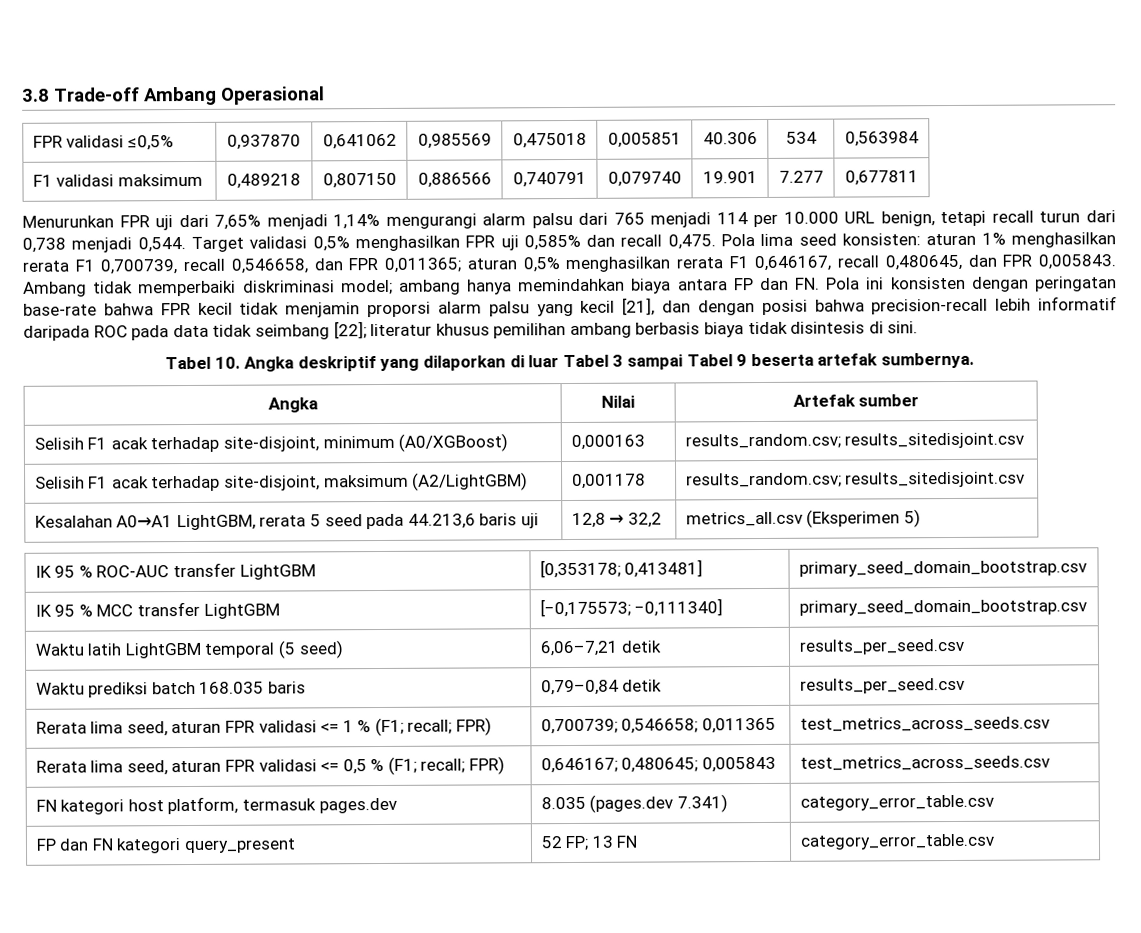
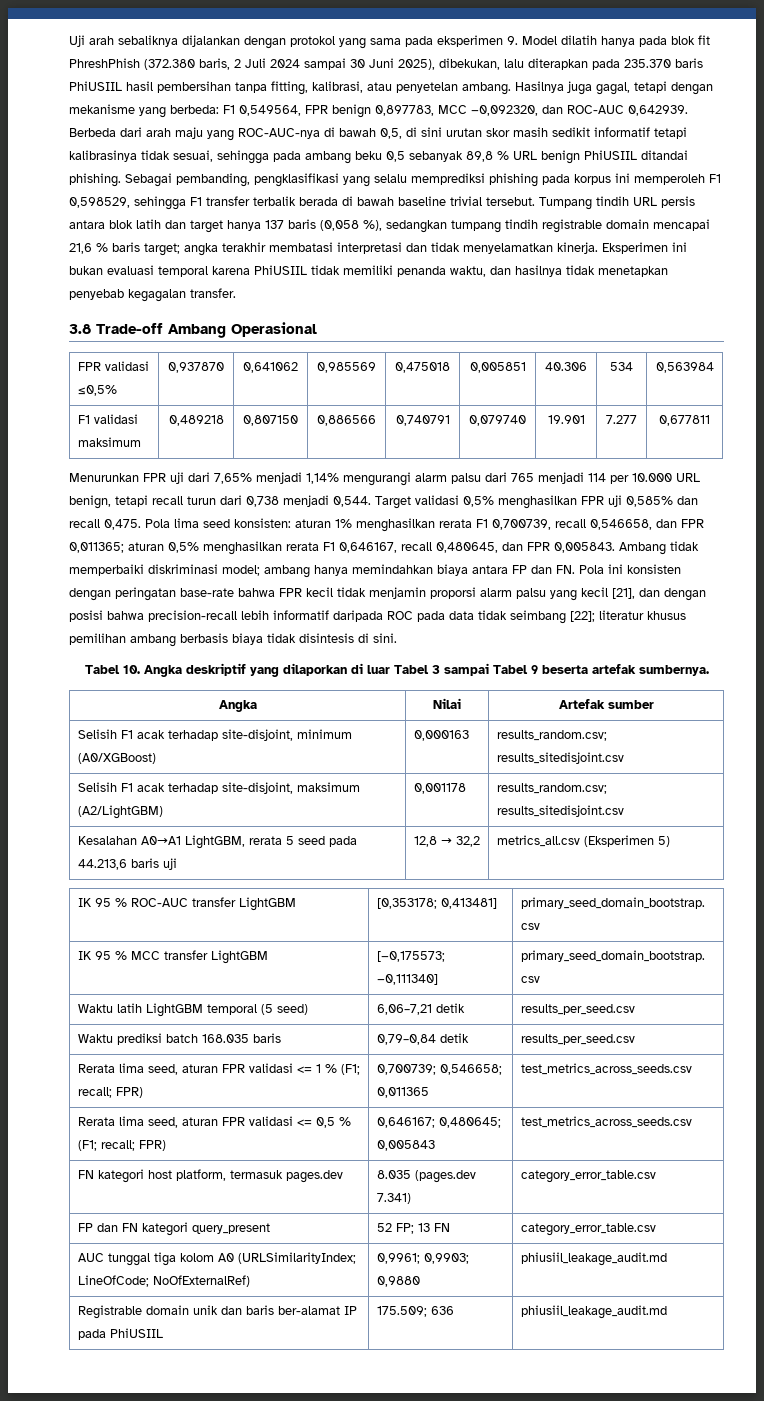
+ Uji arah sebaliknya dijalankan dengan protokol yang sama pada eksperimen 9. Model dilatih hanya pada blok fit PhreshPhish (372.380 baris, 2 Juli 2024 sampai 30 Juni 2025), dibekukan, lalu diterapkan pada 235.370 baris PhiUSIIL hasil pembersihan tanpa fitting, kalibrasi, atau penyetelan ambang. Hasilnya juga gagal, tetapi dengan mekanisme yang berbeda: F1 0,549564, FPR benign 0,897783, MCC −0,092320, dan ROC-AUC 0,642939. Berbeda dari arah maju yang ROC-AUC-nya di bawah 0,5, di sini urutan skor masih sedikit informatif tetapi kalibrasinya tidak sesuai, sehingga pada ambang beku 0,5 sebanyak 89,8 % URL benign PhiUSIIL ditandai phishing. Sebagai pembanding, pengklasifikasi yang selalu memprediksi phishing pada korpus ini memperoleh F1 0,598529, sehingga F1 transfer terbalik berada di bawah baseline trivial tersebut. Tumpang tindih URL persis antara blok latih dan target hanya 137 baris (0,058 %), sedangkan tumpang tindih registrable domain mencapai 21,6 % baris target; angka terakhir membatasi interpretasi dan tidak menyelamatkan kinerja. Eksperimen ini bukan evaluasi temporal karena PhiUSIIL tidak memiliki penanda waktu, dan hasilnya tidak menetapkan penyebab kegagalan transfer.
+ AUC tunggal tiga kolom A0 (URLSimilarityIndex; LineOfCode; NoOfExternalRef) | 0,9961; 0,9903; 0,9880 | phiusiil_leakage_audit.md
+ Registrable domain unik dan baris ber-alamat IP pada PhiUSIIL | 175.509; 636 | phiusiil_leakage_audit.md

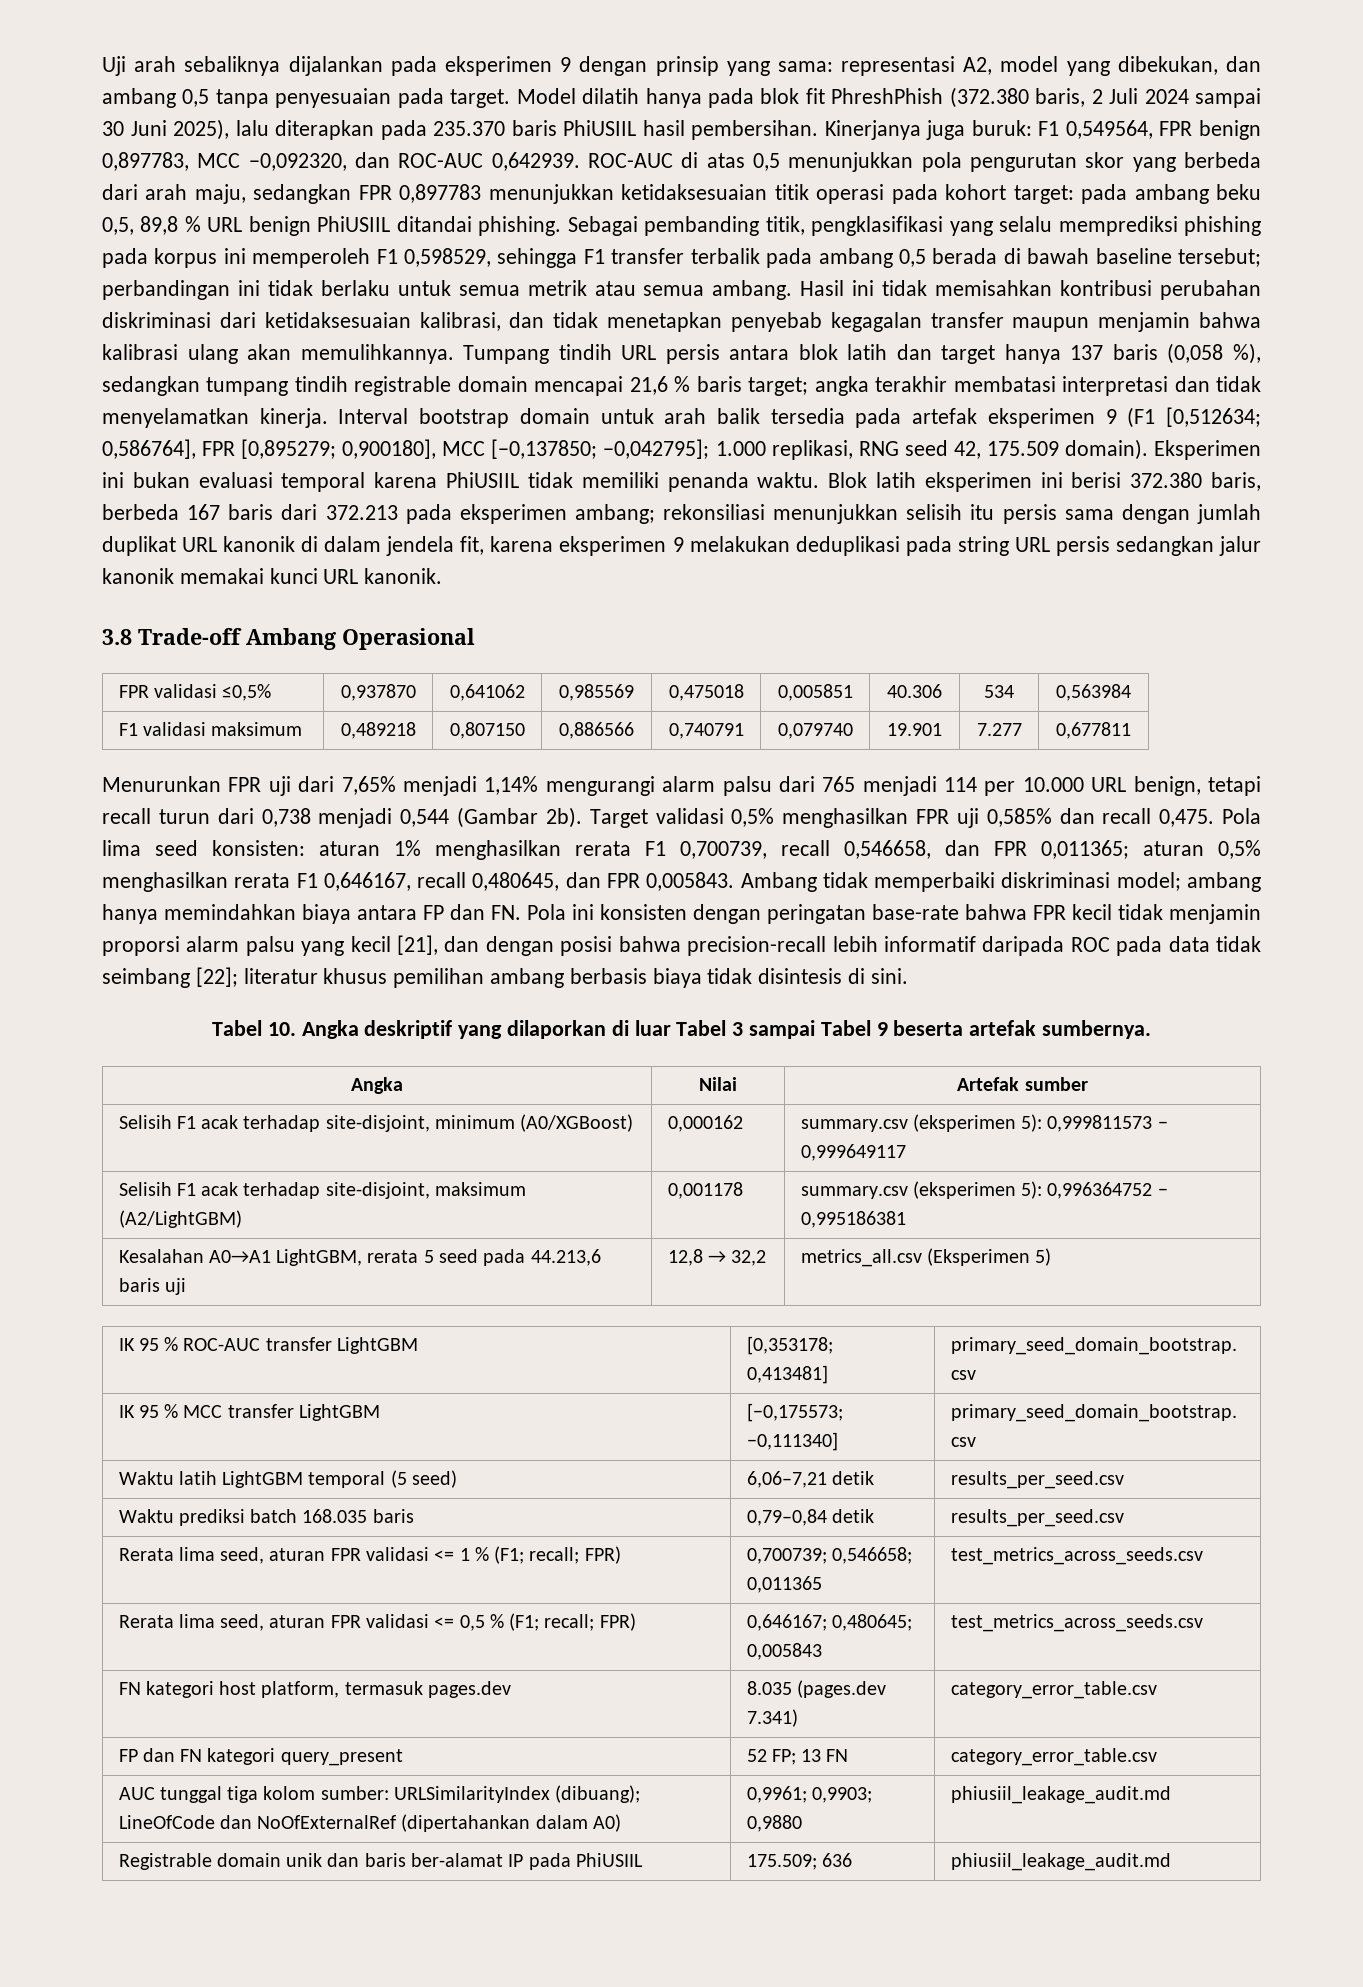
- Uji arah sebaliknya dijalankan dengan protokol yang sama pada eksperimen 9. Model dilatih hanya pada blok fit PhreshPhish (372.380 baris, 2 Juli 2024 sampai 30 Juni 2025), dibekukan, lalu diterapkan pada 235.370 baris PhiUSIIL hasil pembersihan tanpa fitting, kalibrasi, atau penyetelan ambang. Hasilnya juga gagal, tetapi dengan mekanisme yang berbeda: F1 0,549564, FPR benign 0,897783, MCC −0,092320, dan ROC-AUC 0,642939.
+ Uji arah sebaliknya dijalankan pada eksperimen 9 dengan prinsip yang sama: representasi A2, model yang dibekukan, dan ambang 0,5 tanpa penyesuaian pada target. Model dilatih hanya pada blok fit PhreshPhish (372.380 baris, 2 Juli 2024 sampai 30 Juni 2025), lalu diterapkan pada 235.370 baris PhiUSIIL hasil pembersihan. Kinerjanya juga buruk: F1 0,549564, FPR benign 0,897783, MCC −0,092320, dan ROC-AUC 0,642939.
- Berbeda dari arah maju yang ROC-AUC-nya di bawah 0,5, di sini urutan skor masih sedikit informatif tetapi kalibrasinya tidak sesuai, sehingga pada ambang beku 0,5 sebanyak 89,8 % URL benign PhiUSIIL ditandai phishing.
+ ROC-AUC di atas 0,5 menunjukkan pola pengurutan skor yang berbeda dari arah maju, sedangkan FPR 0,897783 menunjukkan ketidaksesuaian titik operasi pada kohort target: pada ambang beku 0,5, 89,8 % URL benign PhiUSIIL ditandai phishing.
- Sebagai pembanding, pengklasifikasi yang selalu memprediksi phishing pada korpus ini memperoleh F1 0,598529, sehingga F1 transfer terbalik berada di bawah baseline trivial tersebut.
+ Sebagai pembanding titik, pengklasifikasi yang selalu memprediksi phishing pada korpus ini memperoleh F1 0,598529, sehingga F1 transfer terbalik pada ambang 0,5 berada di bawah baseline tersebut; perbandingan ini tidak berlaku untuk semua metrik atau semua ambang. Hasil ini tidak memisahkan kontribusi perubahan diskriminasi dari ketidaksesuaian kalibrasi, dan tidak menetapkan penyebab kegagalan transfer maupun menjamin bahwa kalibrasi ulang akan memulihkannya.
+ Interval bootstrap domain untuk arah balik tersedia pada artefak eksperimen 9 (F1 [0,512634; 0,586764], FPR [0,895279; 0,900180], MCC [−0,137850; −0,042795]; 1.000 replikasi, RNG seed 42, 175.509 domain).
- Eksperimen ini bukan evaluasi temporal karena PhiUSIIL tidak memiliki penanda waktu, dan hasilnya tidak menetapkan penyebab kegagalan transfer.
+ Eksperimen ini bukan evaluasi temporal karena PhiUSIIL tidak memiliki penanda waktu. Blok latih eksperimen ini berisi 372.380 baris, berbeda 167 baris dari 372.213 pada eksperimen ambang; rekonsiliasi menunjukkan selisih itu persis sama dengan jumlah duplikat URL kanonik di dalam jendela fit, karena eksperimen 9 melakukan deduplikasi pada string URL persis sedangkan jalur kanonik memakai kunci URL kanonik.
- Menurunkan FPR uji dari 7,65% menjadi 1,14% mengurangi alarm palsu dari 765 menjadi 114 per 10.000 URL benign, tetapi recall turun dari 0,738 menjadi 0,544.
+ Menurunkan FPR uji dari 7,65% menjadi 1,14% mengurangi alarm palsu dari 765 menjadi 114 per 10.000 URL benign, tetapi recall turun dari 0,738 menjadi 0,544 (Gambar 2b).
- Selisih F1 acak terhadap site-disjoint, minimum (A0/XGBoost) | 0,000163 | results_random.csv; results_sitedisjoint.csv
+ Selisih F1 acak terhadap site-disjoint, minimum (A0/XGBoost) | 0,000162 | summary.csv (eksperimen 5): 0,999811573 − 0,999649117
- Selisih F1 acak terhadap site-disjoint, maksimum (A2/LightGBM) | 0,001178 | results_random.csv; results_sitedisjoint.csv
+ Selisih F1 acak terhadap site-disjoint, maksimum (A2/LightGBM) | 0,001178 | summary.csv (eksperimen 5): 0,996364752 − 0,995186381
- AUC tunggal tiga kolom A0 (URLSimilarityIndex; LineOfCode; NoOfExternalRef) | 0,9961; 0,9903; 0,9880 | phiusiil_leakage_audit.md
+ AUC tunggal tiga kolom sumber: URLSimilarityIndex (dibuang); LineOfCode dan NoOfExternalRef (dipertahankan dalam A0) | 0,9961; 0,9903; 0,9880 | phiusiil_leakage_audit.md

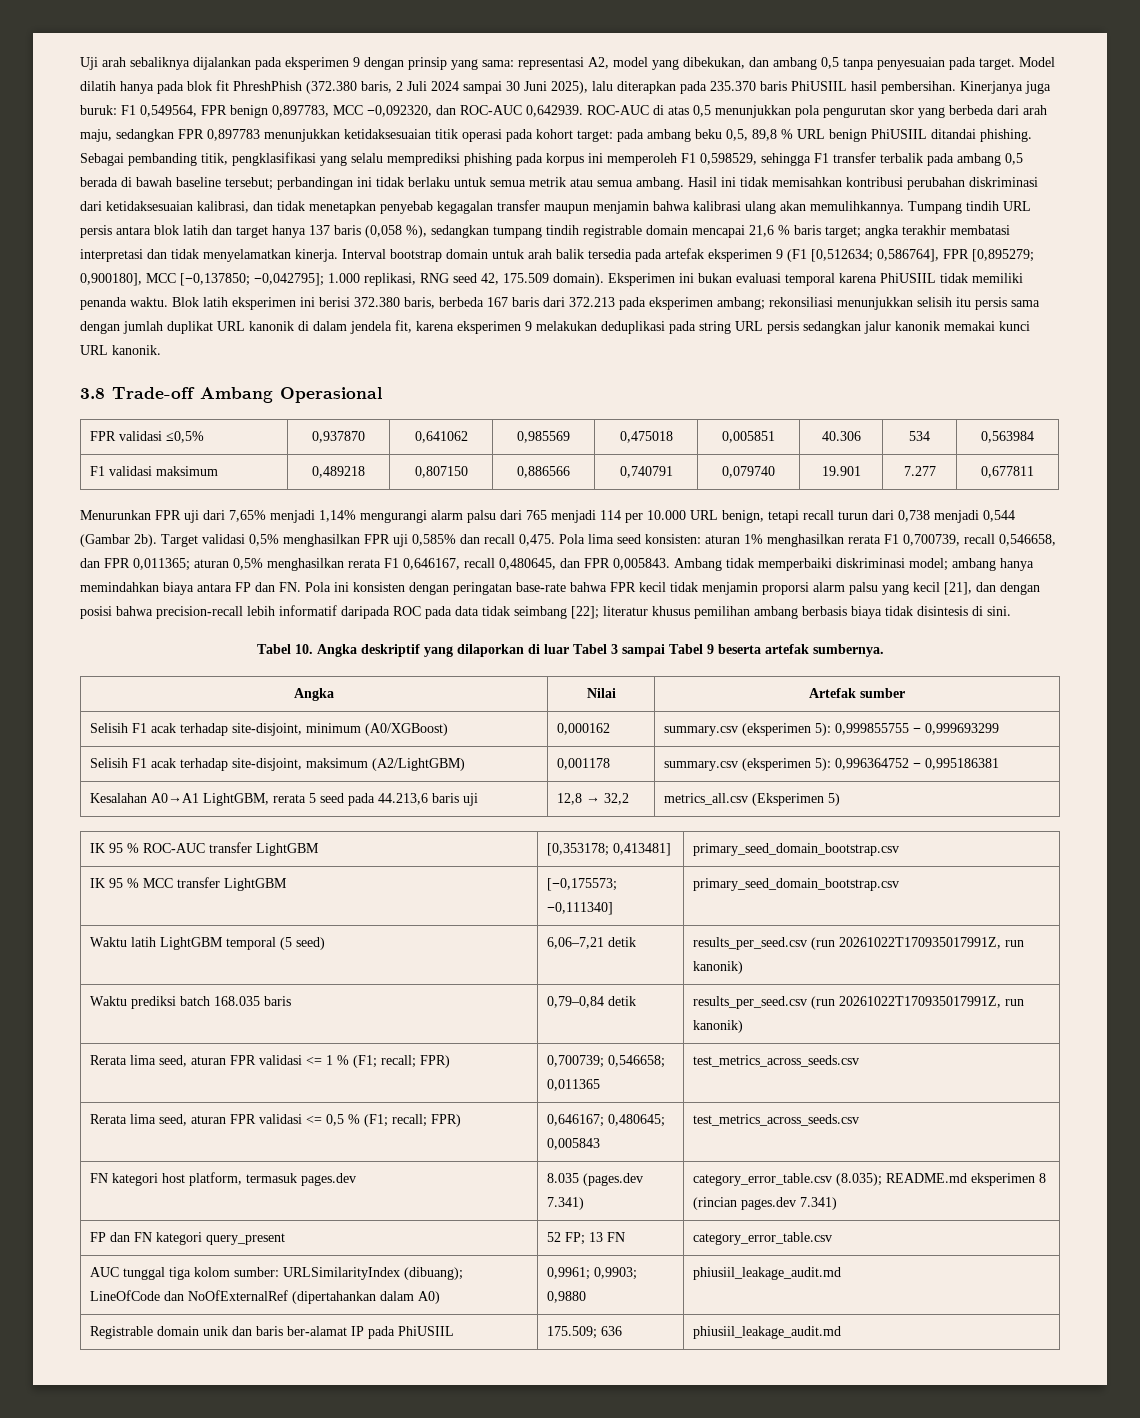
- Selisih F1 acak terhadap site-disjoint, minimum (A0/XGBoost) | 0,000162 | summary.csv (eksperimen 5): 0,999811573 − 0,999649117
+ Selisih F1 acak terhadap site-disjoint, minimum (A0/XGBoost) | 0,000162 | summary.csv (eksperimen 5): 0,999855755 − 0,999693299
- Waktu latih LightGBM temporal (5 seed) | 6,06–7,21 detik | results_per_seed.csv
+ Waktu latih LightGBM temporal (5 seed) | 6,06–7,21 detik | results_per_seed.csv (run 20261022T170935017991Z, run kanonik)
- Waktu prediksi batch 168.035 baris | 0,79–0,84 detik | results_per_seed.csv
+ Waktu prediksi batch 168.035 baris | 0,79–0,84 detik | results_per_seed.csv (run 20261022T170935017991Z, run kanonik)
- FN kategori host platform, termasuk pages.dev | 8.035 (pages.dev 7.341) | category_error_table.csv
+ FN kategori host platform, termasuk pages.dev | 8.035 (pages.dev 7.341) | category_error_table.csv (8.035); README.md eksperimen 8 (rincian pages.dev 7.341)

